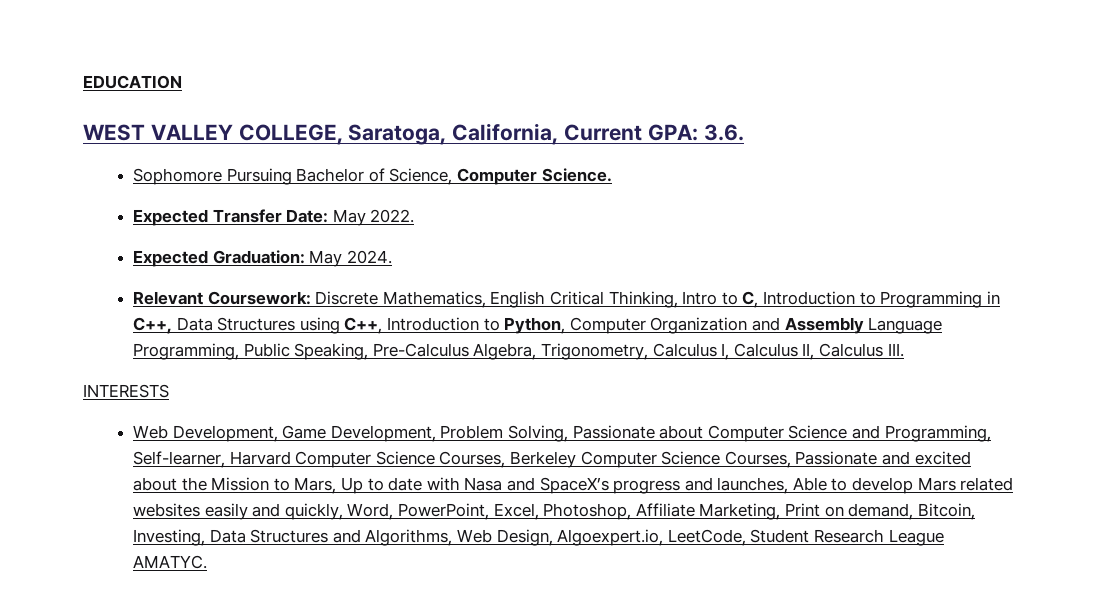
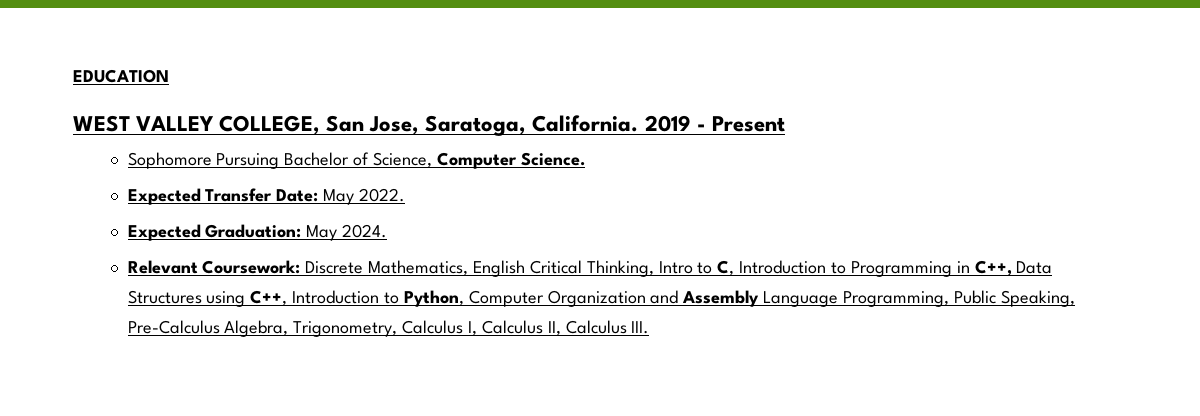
- WEST VALLEY COLLEGE, Saratoga, California, Current GPA: 3.6.
+ WEST VALLEY COLLEGE, San Jose, Saratoga, California. 2019 - Present
- INTERESTS
- Web Development, Game Development, Problem Solving, Passionate about Computer Science and Programming, Self-learner, Harvard Computer Science Courses, Berkeley Computer Science Courses, Passionate and excited about the Mission to Mars, Up to date with Nasa and SpaceX’s progress and launches, Able to develop Mars related websites easily and quickly, Word, PowerPoint, Excel, Photoshop, Affiliate Marketing, Print on demand, Bitcoin, Investing, Data Structures and Algorithms, Web Design, Algoexpert.io, LeetCode, Student Research League AMATYC.

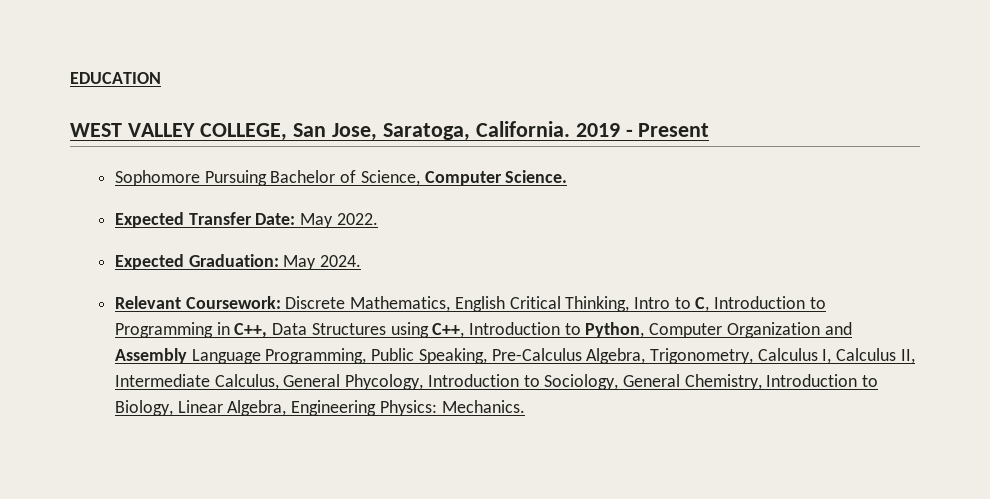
- Relevant Coursework: Discrete Mathematics, English Critical Thinking, Intro to C, Introduction to Programming in C++, Data Structures using C++, Introduction to Python, Computer Organization and Assembly Language Programming, Public Speaking, Pre-Calculus Algebra, Trigonometry, Calculus I, Calculus II, Calculus III.
+ Relevant Coursework: Discrete Mathematics, English Critical Thinking, Intro to C, Introduction to Programming in C++, Data Structures using C++, Introduction to Python, Computer Organization and Assembly Language Programming, Public Speaking, Pre-Calculus Algebra, Trigonometry, Calculus I, Calculus II, Intermediate Calculus, General Phycology, Introduction to Sociology, General Chemistry, Introduction to Biology, Linear Algebra, Engineering Physics: Mechanics.

